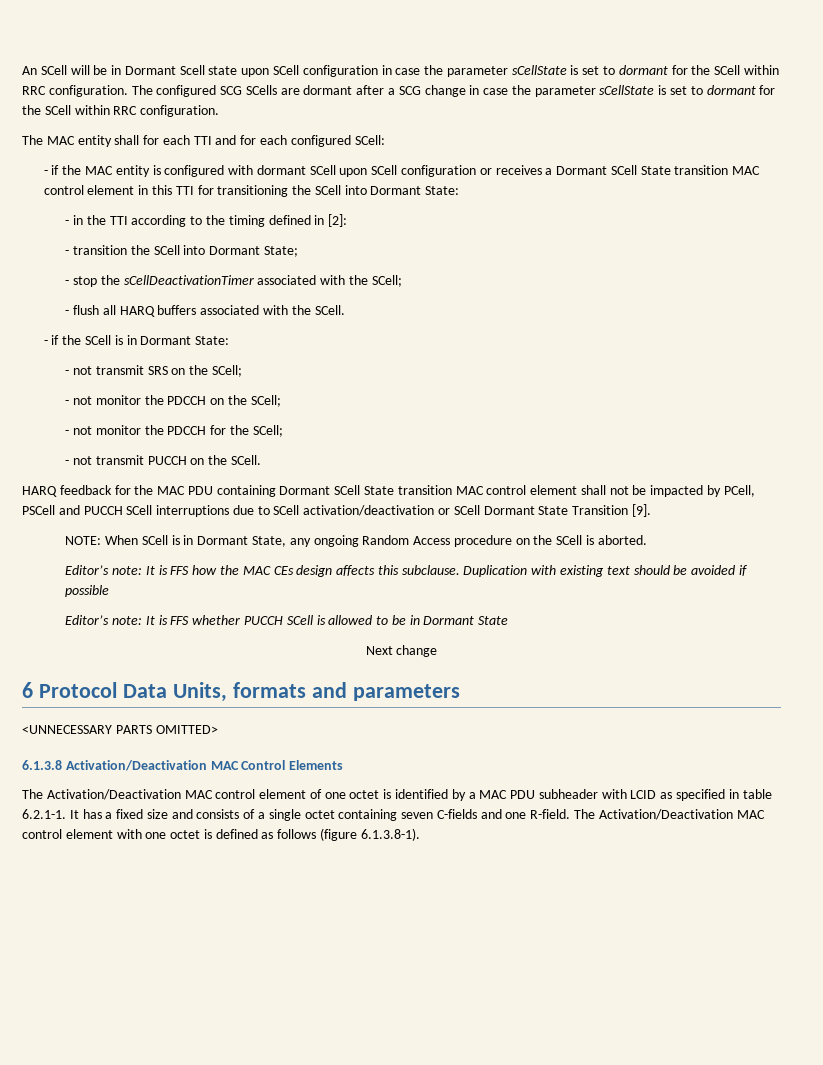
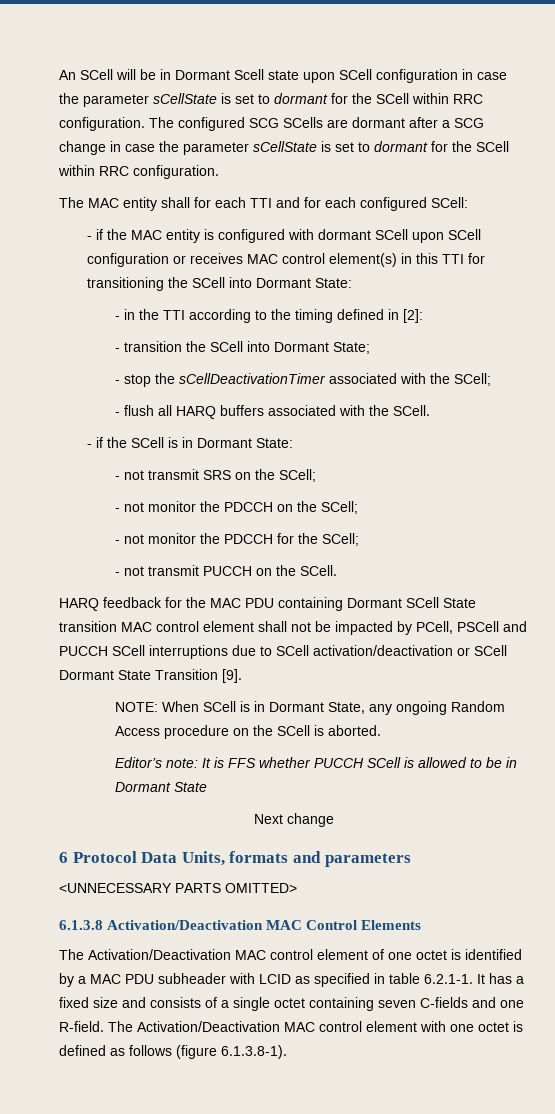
- - if the MAC entity is configured with dormant SCell upon SCell configuration or receives a Dormant SCell State transition MAC control element in this TTI for transitioning the SCell into Dormant State:
+ - if the MAC entity is configured with dormant SCell upon SCell configuration or receives MAC control element(s) in this TTI for transitioning the SCell into Dormant State:
- Editor’s note: It is FFS how the MAC CEs design affects this subclause. Duplication with existing text should be avoided if possible

